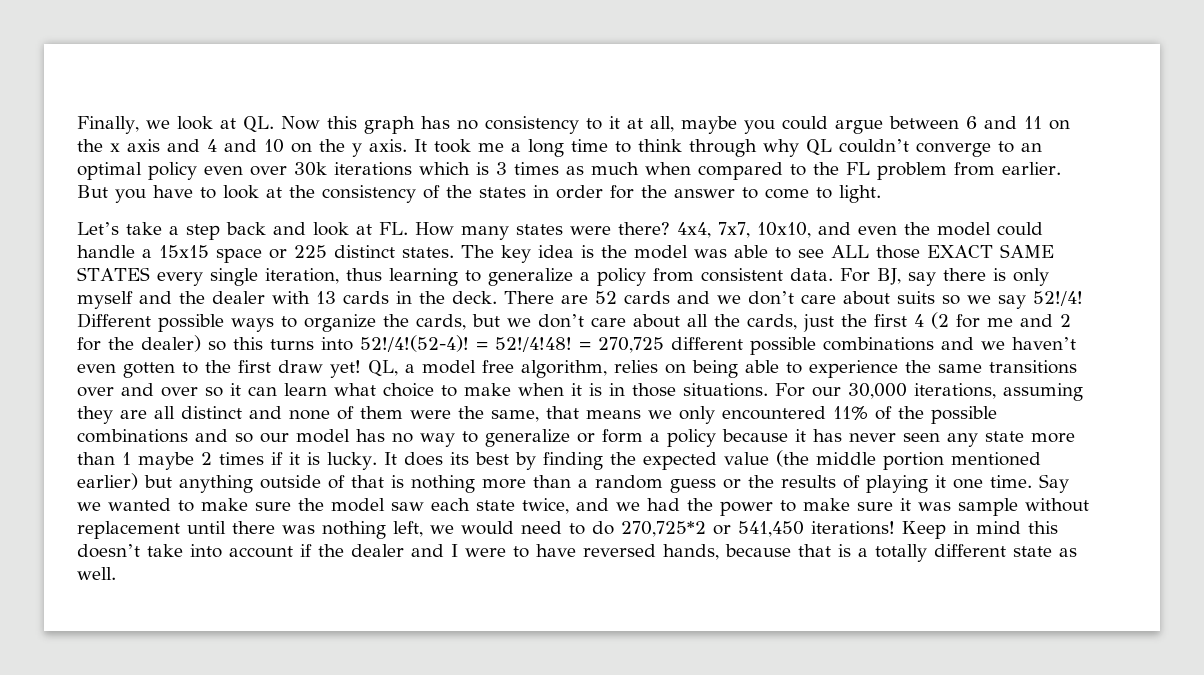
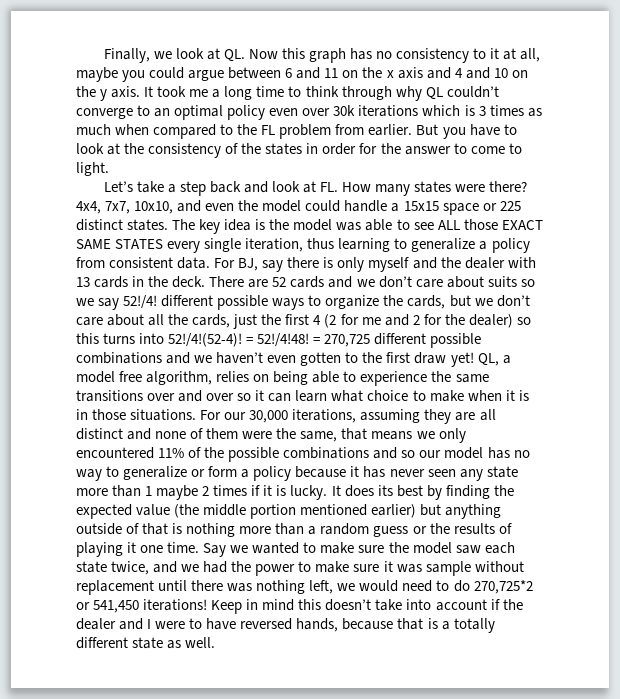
- There are 52 cards and we don’t care about suits so we say 52!/4! Different possible ways to organize the cards, but we don’t care about all the cards, just the first 4 (2 for me and 2 for the dealer) so this turns into 52!/4!(52-4)!
+ There are 52 cards and we don’t care about suits so we say 52!/4! different possible ways to organize the cards, but we don’t care about all the cards, just the first 4 (2 for me and 2 for the dealer) so this turns into 52!/4!(52-4)!

